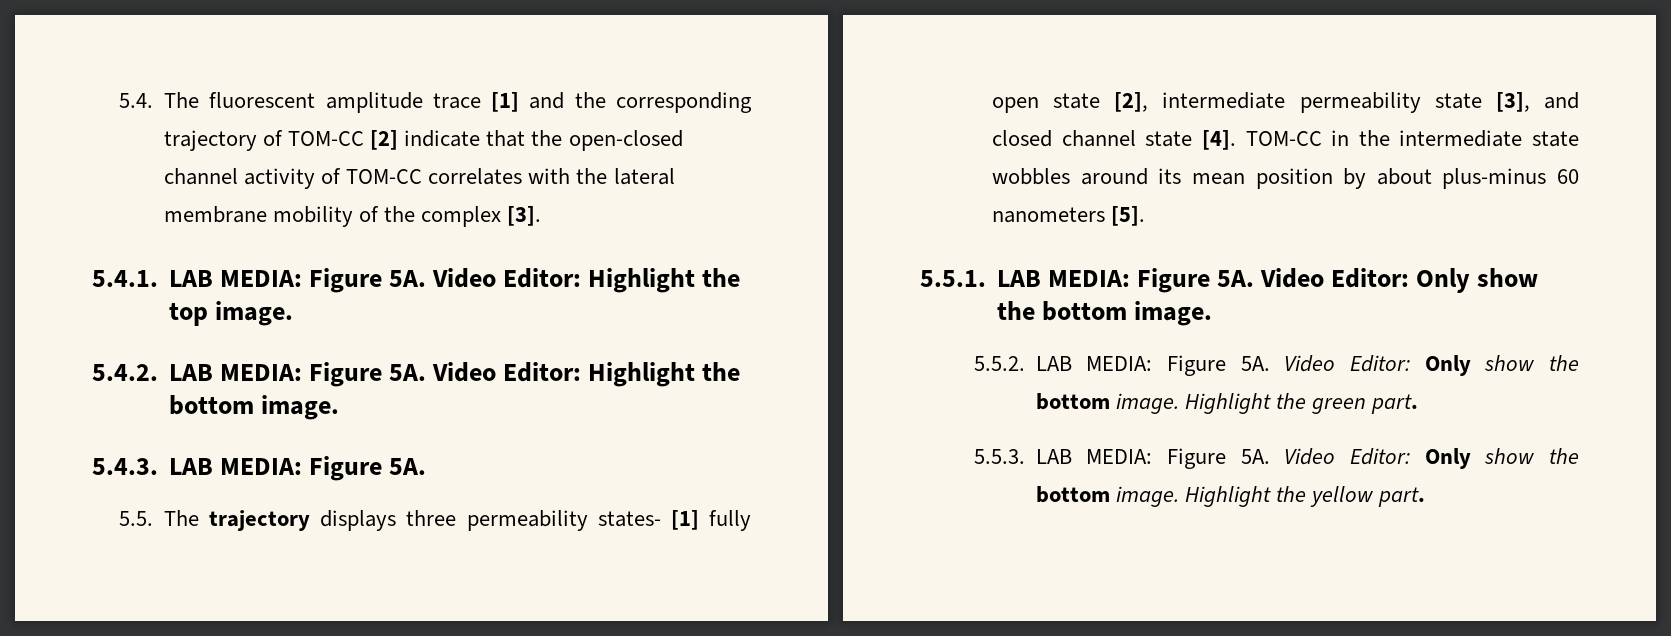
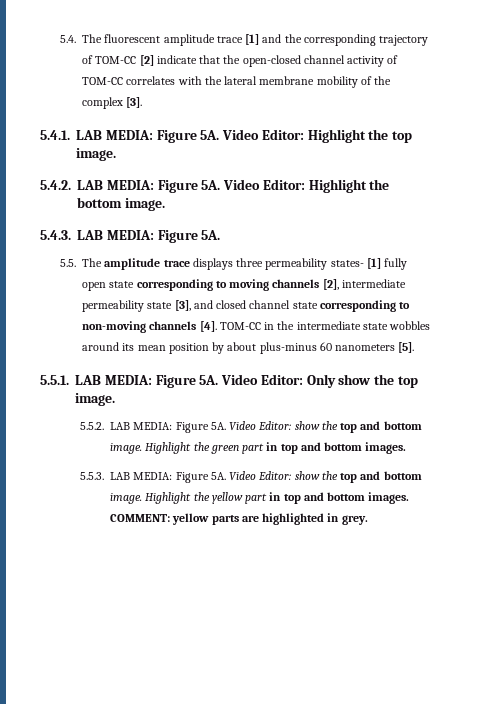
- 5.5. The trajectory displays three permeability states- [1] fully open state [2], intermediate permeability state [3], and closed channel state [4].
+ 5.5. The amplitude trace displays three permeability states- [1] fully open state corresponding to moving channels [2], intermediate permeability state [3], and closed channel state corresponding to non-moving channels [4].
- 5.5.1. LAB MEDIA: Figure 5A. Video Editor: Only show the bottom image.
+ 5.5.1. LAB MEDIA: Figure 5A. Video Editor: Only show the top image.
- 5.5.2. LAB MEDIA: Figure 5A. Video Editor: Only show the bottom image.
+ 5.5.2. LAB MEDIA: Figure 5A. Video Editor: show the top and bottom image.
- Highlight the green part.
+ Highlight the green part in top and bottom images.
- 5.5.3. LAB MEDIA: Figure 5A. Video Editor: Only show the bottom image.
+ 5.5.3. LAB MEDIA: Figure 5A. Video Editor: show the top and bottom image.
- Highlight the yellow part.
+ Highlight the yellow part in top and bottom images. COMMENT: yellow parts are highlighted in grey.

